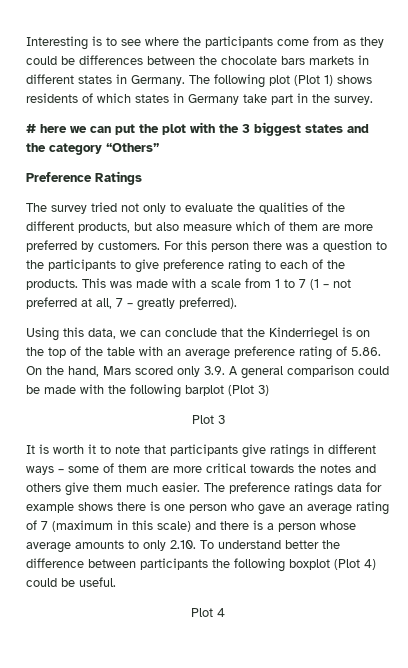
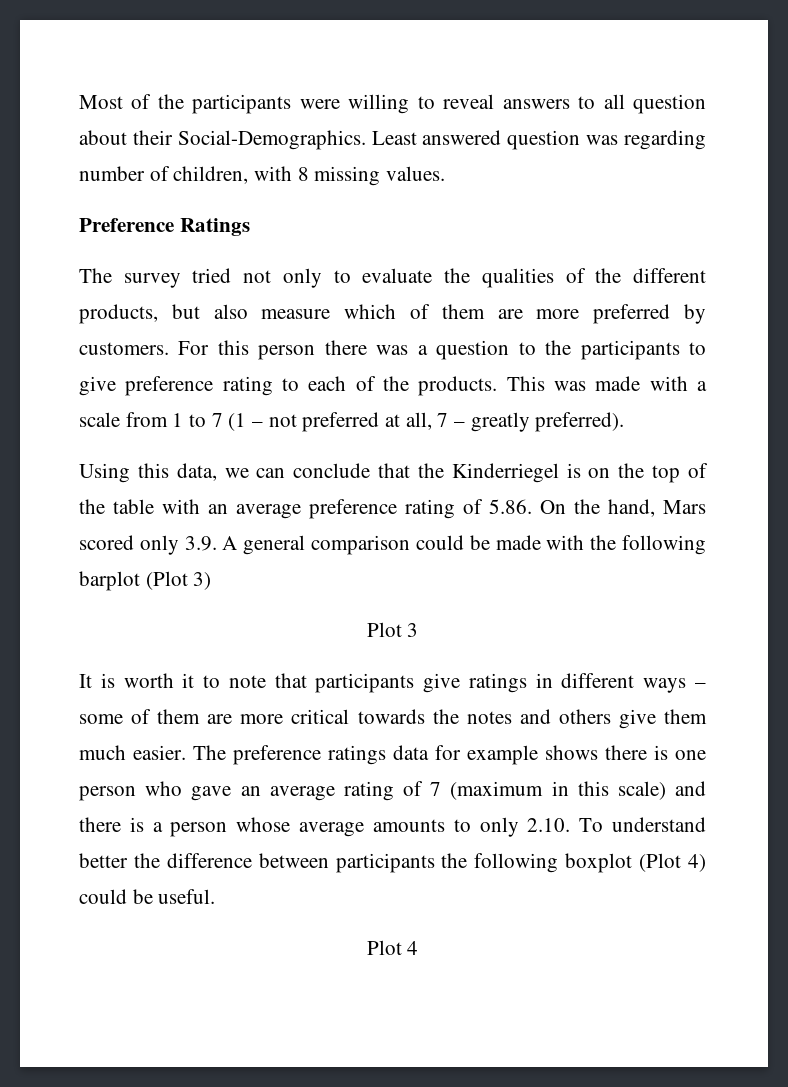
- Interesting is to see where the participants come from as they could be differences between the chocolate bars markets in different states in Germany. The following plot (Plot 1) shows residents of which states in Germany take part in the survey.
- # here we can put the plot with the 3 biggest states and the category “Others”
+ Most of the participants were willing to reveal answers to all question about their Social-Demographics. Least answered question was regarding number of children, with 8 missing values.

